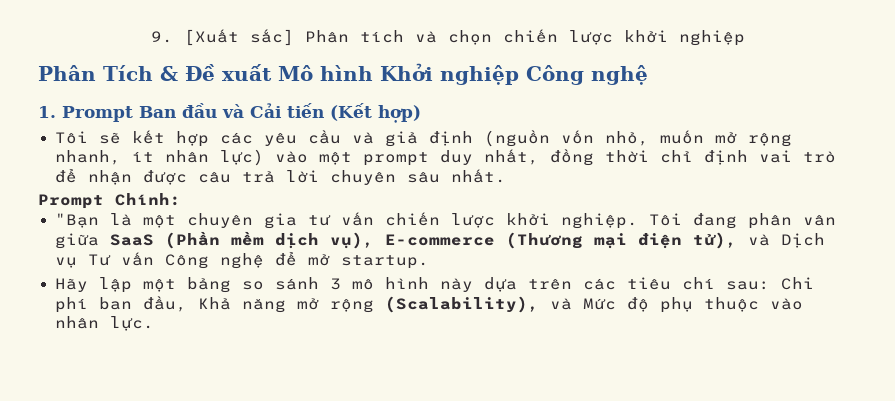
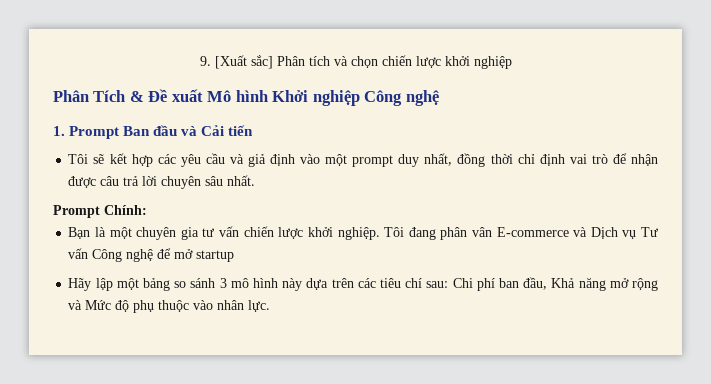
- 1. Prompt Ban đầu và Cải tiến (Kết hợp)
+ 1. Prompt Ban đầu và Cải tiến
- Tôi sẽ kết hợp các yêu cầu và giả định (nguồn vốn nhỏ, muốn mở rộng nhanh, ít nhân lực) vào một prompt duy nhất, đồng thời chỉ định vai trò để nhận được câu trả lời chuyên sâu nhất.
+ Tôi sẽ kết hợp các yêu cầu và giả định vào một prompt duy nhất, đồng thời chỉ định vai trò để nhận được câu trả lời chuyên sâu nhất.
- "Bạn là một chuyên gia tư vấn chiến lược khởi nghiệp.
+ Bạn là một chuyên gia tư vấn chiến lược khởi nghiệp.
- Tôi đang phân vân giữa SaaS (Phần mềm dịch vụ), E-commerce (Thương mại điện tử), và Dịch vụ Tư vấn Công nghệ để mở startup.
+ Tôi đang phân vân E-commerce và Dịch vụ Tư vấn Công nghệ để mở startup
- Hãy lập một bảng so sánh 3 mô hình này dựa trên các tiêu chí sau: Chi phí ban đầu, Khả năng mở rộng (Scalability), và Mức độ phụ thuộc vào nhân lực.
+ Hãy lập một bảng so sánh 3 mô hình này dựa trên các tiêu chí sau: Chi phí ban đầu, Khả năng mở rộng và Mức độ phụ thuộc vào nhân lực.

